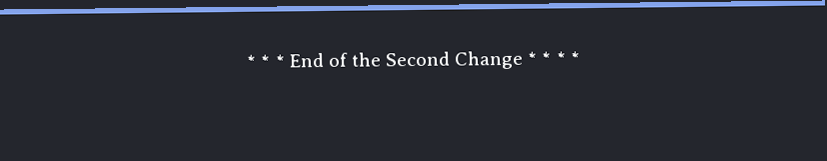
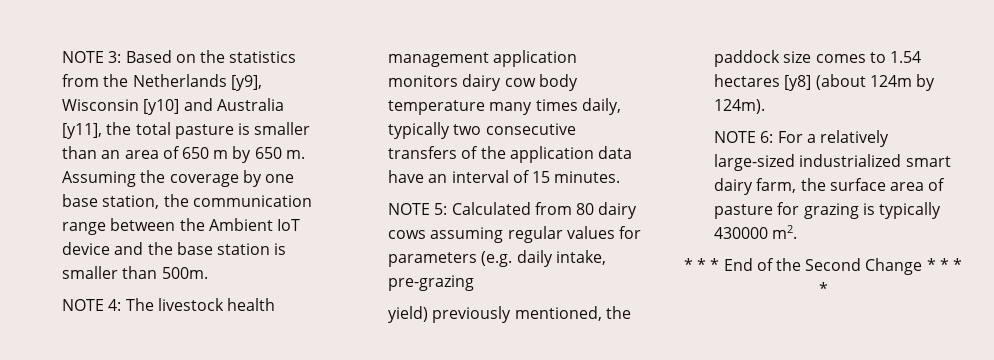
+ NOTE 3: Based on the statistics from the Netherlands [y9], Wisconsin [y10] and Australia [y11], the total pasture is smaller than an area of 650 m by 650 m. Assuming the coverage by one base station, the communication range between the Ambient IoT device and the base station is smaller than 500m.
+ NOTE 4: The livestock health management application monitors dairy cow body temperature many times daily, typically two consecutive transfers of the application data have an interval of 15 minutes.
+ NOTE 5: Calculated from 80 dairy cows assuming regular values for parameters (e.g. daily intake, pre-grazing
+ yield) previously mentioned, the paddock size comes to 1.54 hectares [y8] (about 124m by 124m).
+ NOTE 6: For a relatively large-sized industrialized smart dairy farm, the surface area of pasture for grazing is typically 430000 m2.

